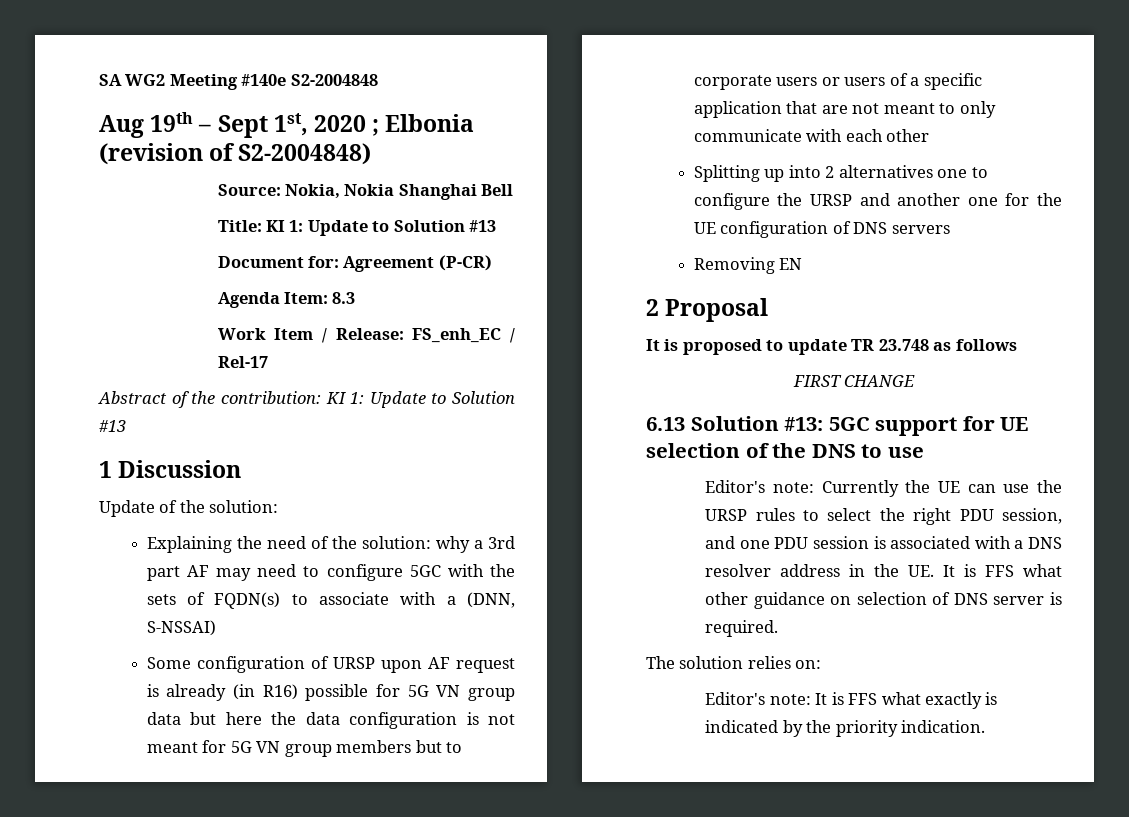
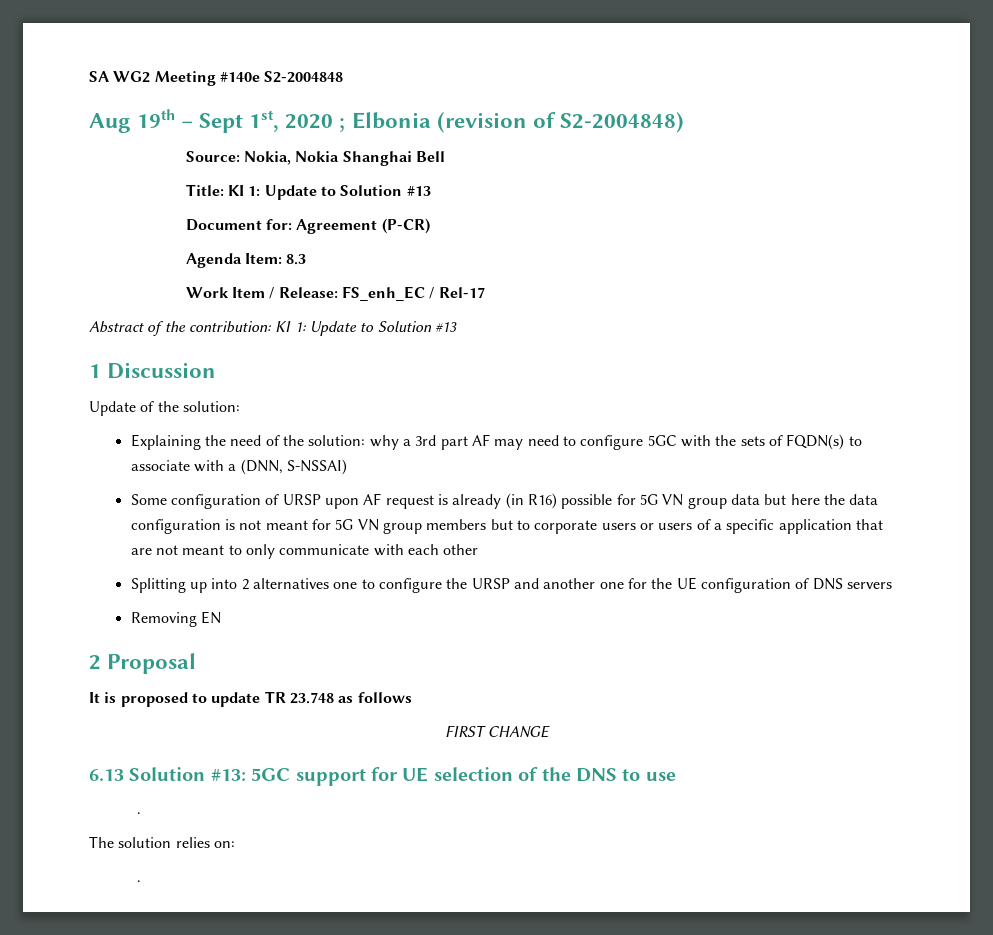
  6.13 Solution #13: 5GC support for UE selection of the DNS to use
- Editor's note: Currently the UE can use the URSP rules to select the right PDU session, and one PDU session is associated with a DNS resolver address in the UE. It is FFS what other guidance on selection of DNS server is required.
+ .
  The solution relies on:
- Editor's note: It is FFS what exactly is indicated by the priority indication.
+ .

